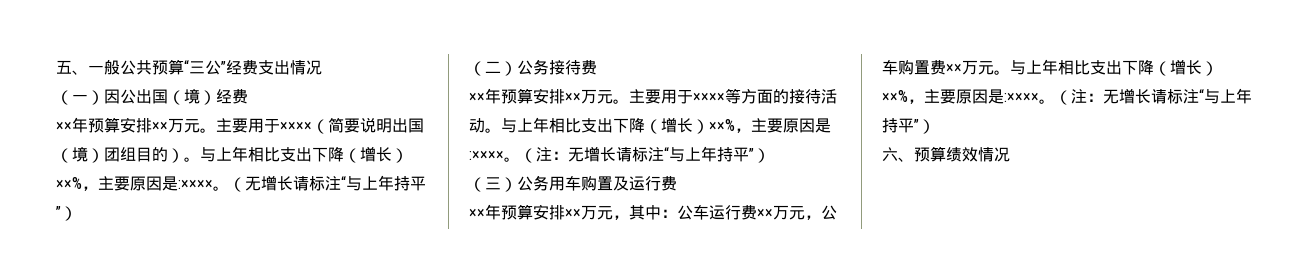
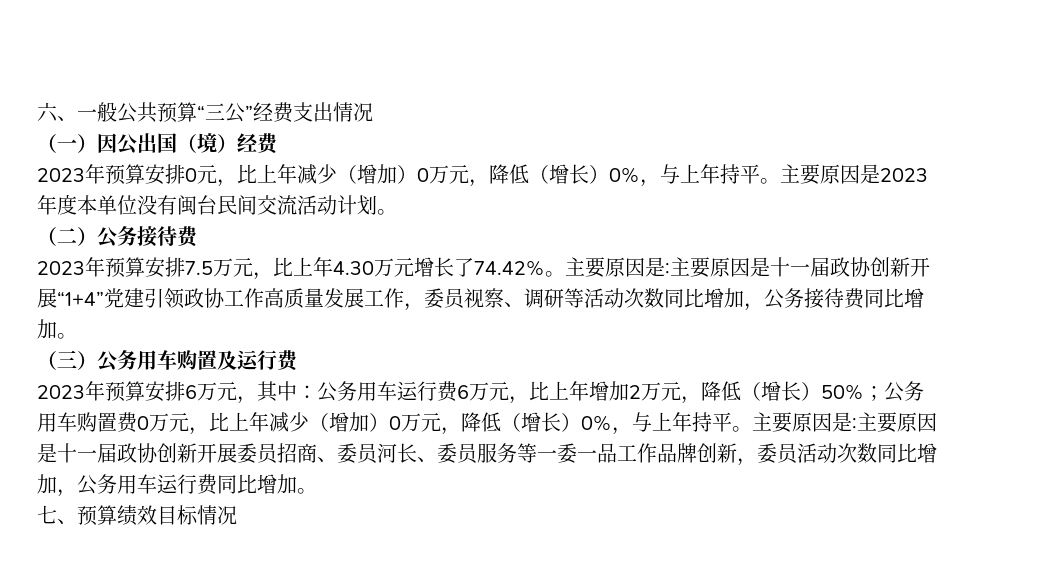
- 五、一般公共预算“三公”经费支出情况
+ 六、一般公共预算“三公”经费支出情况
- ××年预算安排××万元。主要用于××××（简要说明出国（境）团组目的）。与上年相比支出下降（增长）××%，主要原因是:××××。（无增长请标注“与上年持平”）
+ 2023年预算安排0元，比上年减少（增加）0万元，降低（增长）0%，与上年持平。主要原因是2023年度本单位没有闽台民间交流活动计划。
- ××年预算安排××万元。主要用于××××等方面的接待活动。与上年相比支出下降（增长）××%，主要原因是:××××。（注：无增长请标注“与上年持平”）
+ 2023年预算安排7.5万元，比上年4.30万元增长了74.42%。主要原因是:主要原因是十一届政协创新开展“1+4”党建引领政协工作高质量发展工作，委员视察、调研等活动次数同比增加，公务接待费同比增加。
- ××年预算安排××万元，其中：公车运行费××万元，公车购置费××万元。与上年相比支出下降（增长）××%，主要原因是:××××。（注：无增长请标注“与上年持平”）
- 六、预算绩效情况
+ 2023年预算安排6万元，其中：公务用车运行费6万元，比上年增加2万元，降低（增长）50%；公务用车购置费0万元，比上年减少（增加）0万元，降低（增长）0%，与上年持平。主要原因是:主要原因是十一届政协创新开展委员招商、委员河长、委员服务等一委一品工作品牌创新，委员活动次数同比增加，公务用车运行费同比增加。
+ 七、预算绩效目标情况

